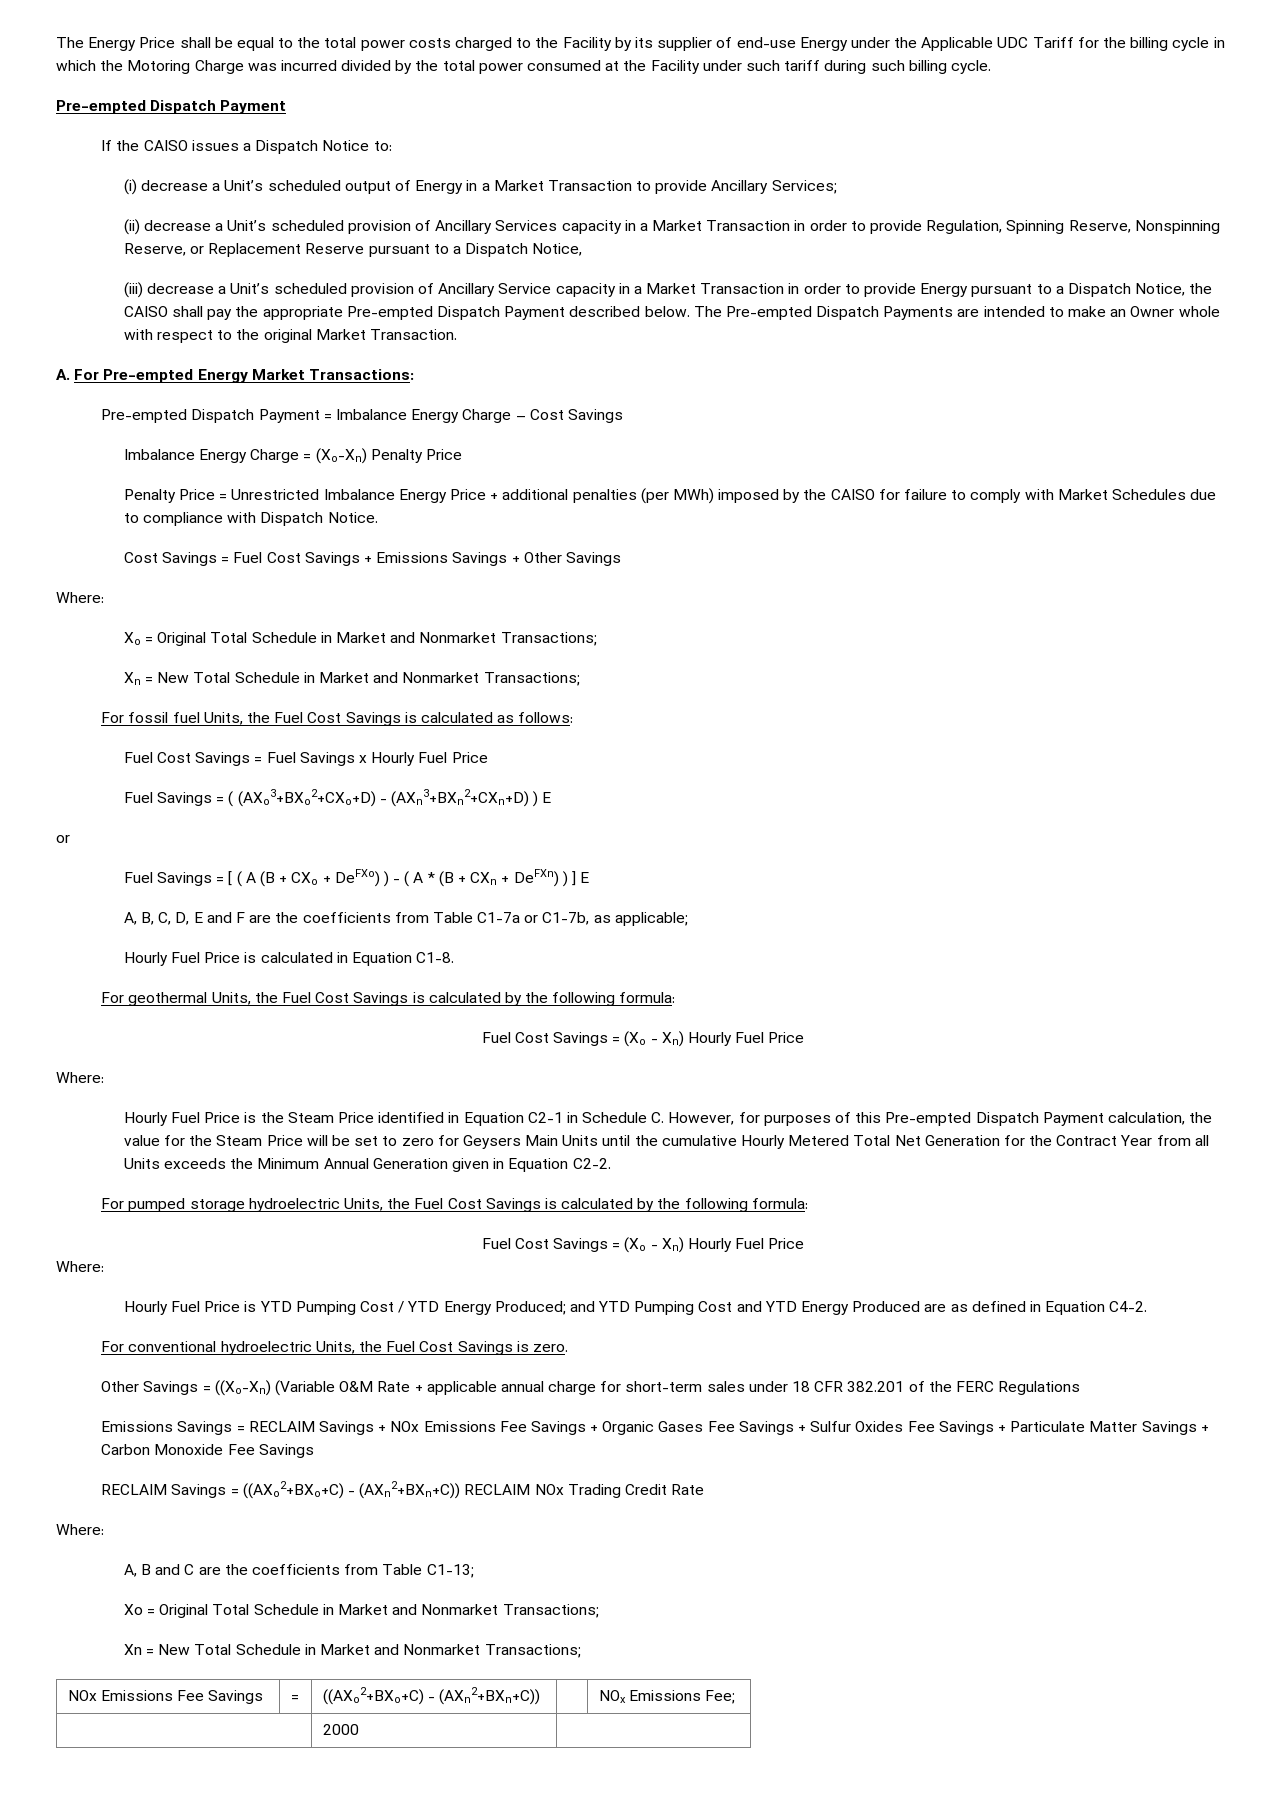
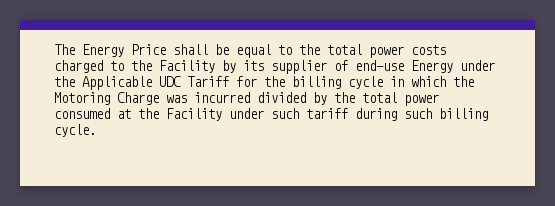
  The Energy Price shall be equal to the total power costs charged to the Facility by its supplier of end-use Energy under the Applicable UDC Tariff for the billing cycle in which the Motoring Charge was incurred divided by the total power consumed at the Facility under such tariff during such billing cycle.
- Pre-empted Dispatch Payment
- If the CAISO issues a Dispatch Notice to:
- (i) decrease a Unit’s scheduled output of Energy in a Market Transaction to provide Ancillary Services;
- (ii) decrease a Unit’s scheduled provision of Ancillary Services capacity in a Market Transaction in order to provide Regulation, Spinning Reserve, Nonspinning Reserve, or Replacement Reserve pursuant to a Dispatch Notice,
- (iii) decrease a Unit’s scheduled provision of Ancillary Service capacity in a Market Transaction in order to provide Energy pursuant to a Dispatch Notice, the CAISO shall pay the appropriate Pre-empted Dispatch Payment described below. The Pre-empted Dispatch Payments are intended to make an Owner whole with respect to the original Market Transaction.
- A. For Pre-empted Energy Market Transactions:
- Pre-empted Dispatch Payment = Imbalance Energy Charge – Cost Savings
- Imbalance Energy Charge = (Xo-Xn) Penalty Price
- Penalty Price = Unrestricted Imbalance Energy Price + additional penalties (per MWh) imposed by the CAISO for failure to comply with Market Schedules due to compliance with Dispatch Notice.
- Cost Savings = Fuel Cost Savings + Emissions Savings + Other Savings
- Where:
- Xo = Original Total Schedule in Market and Nonmarket Transactions;
- Xn = New Total Schedule in Market and Nonmarket Transactions;
- For fossil fuel Units, the Fuel Cost Savings is calculated as follows:
- Fuel Cost Savings = Fuel Savings x Hourly Fuel Price
- Fuel Savings = ( (AXo3+BXo2+CXo+D) - (AXn3+BXn2+CXn+D) ) E
- or
- Fuel Savings = [ ( A (B + CXo + DeFXo) ) - ( A * (B + CXn + DeFXn) ) ] E
- A, B, C, D, E and F are the coefficients from Table C1-7a or C1-7b, as applicable;
- Hourly Fuel Price is calculated in Equation C1-8.
- For geothermal Units, the Fuel Cost Savings is calculated by the following formula:
- Fuel Cost Savings = (Xo - Xn) Hourly Fuel Price
- Where:
- Hourly Fuel Price is the Steam Price identified in Equation C2-1 in Schedule C. However, for purposes of this Pre-empted Dispatch Payment calculation, the value for the Steam Price will be set to zero for Geysers Main Units until the cumulative Hourly Metered Total Net Generation for the Contract Year from all Units exceeds the Minimum Annual Generation given in Equation C2-2.
- For pumped storage hydroelectric Units, the Fuel Cost Savings is calculated by the following formula:
- Fuel Cost Savings = (Xo - Xn) Hourly Fuel Price
- Where:
- Hourly Fuel Price is YTD Pumping Cost / YTD Energy Produced; and YTD Pumping Cost and YTD Energy Produced are as defined in Equation C4-2.
- For conventional hydroelectric Units, the Fuel Cost Savings is zero.
- Other Savings = ((Xo-Xn) (Variable O&M Rate + applicable annual charge for short-term sales under 18 CFR 382.201 of the FERC Regulations
- Emissions Savings = RECLAIM Savings + NOx Emissions Fee Savings + Organic Gases Fee Savings + Sulfur Oxides Fee Savings + Particulate Matter Savings + Carbon Monoxide Fee Savings
- RECLAIM Savings = ((AXo2+BXo+C) - (AXn2+BXn+C)) RECLAIM NOx Trading Credit Rate
- Where:
- A, B and C are the coefficients from Table C1-13;
- Xo = Original Total Schedule in Market and Nonmarket Transactions;
- Xn = New Total Schedule in Market and Nonmarket Transactions;
- NOx Emissions Fee Savings | = | ((AXo2+BXo+C) - (AXn2+BXn+C)) | | NOx Emissions Fee;
- | 2000 |

